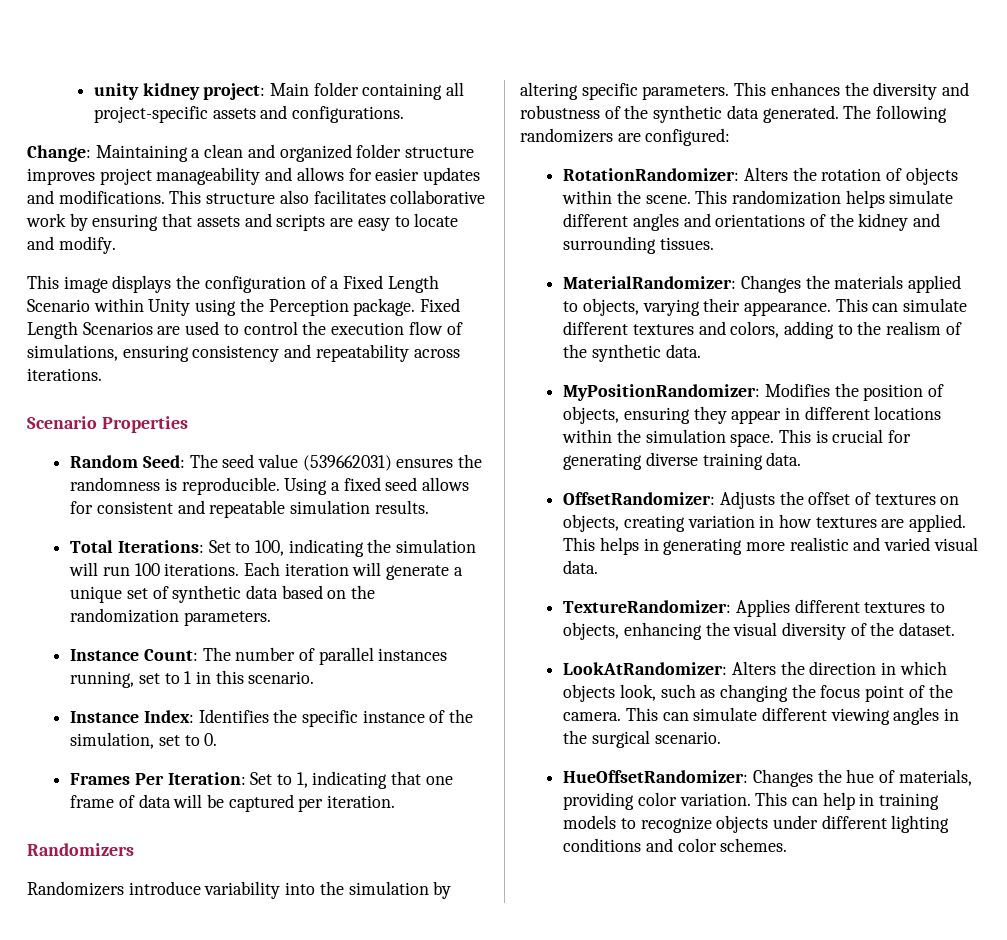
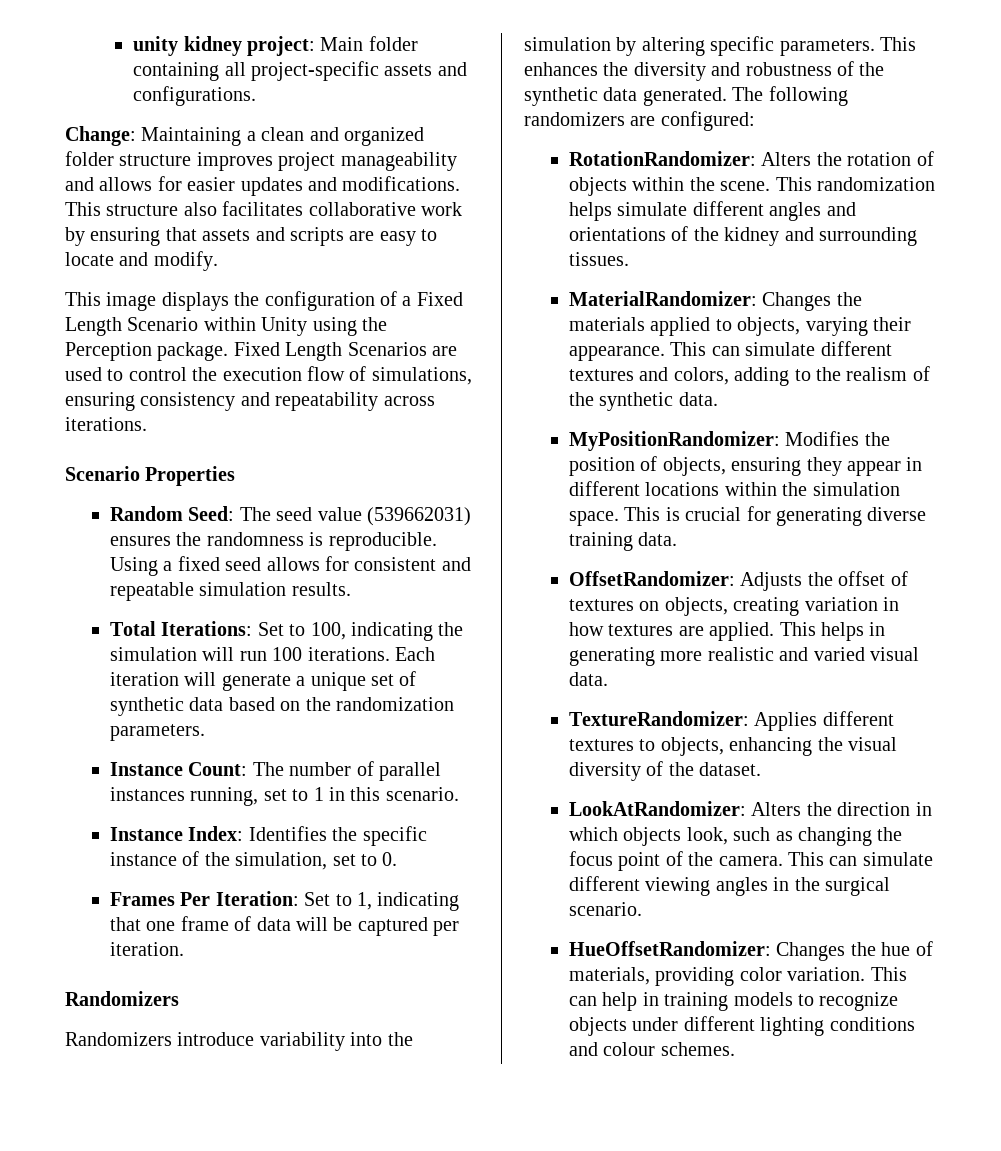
- This can help in training models to recognize objects under different lighting conditions and color schemes.
+ This can help in training models to recognize objects under different lighting conditions and colour schemes.

